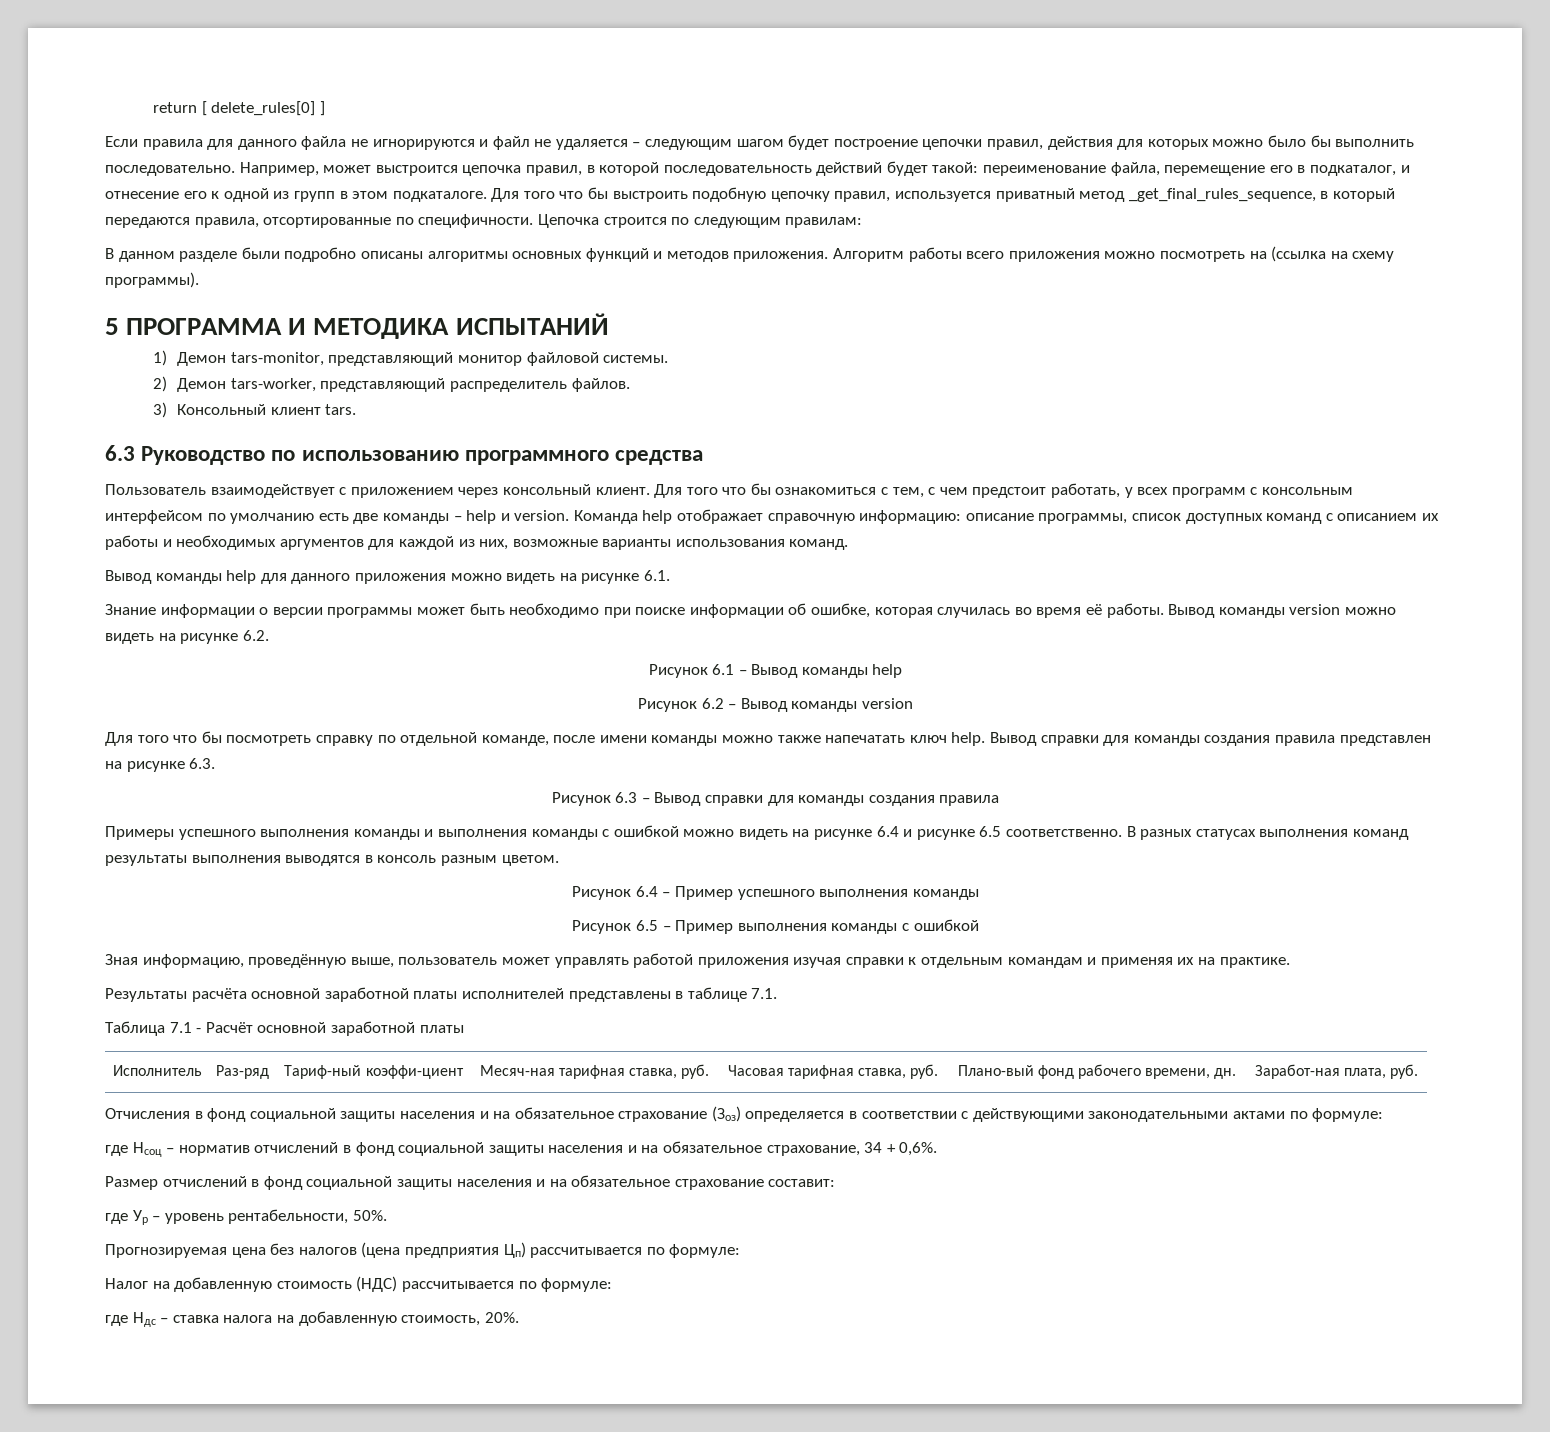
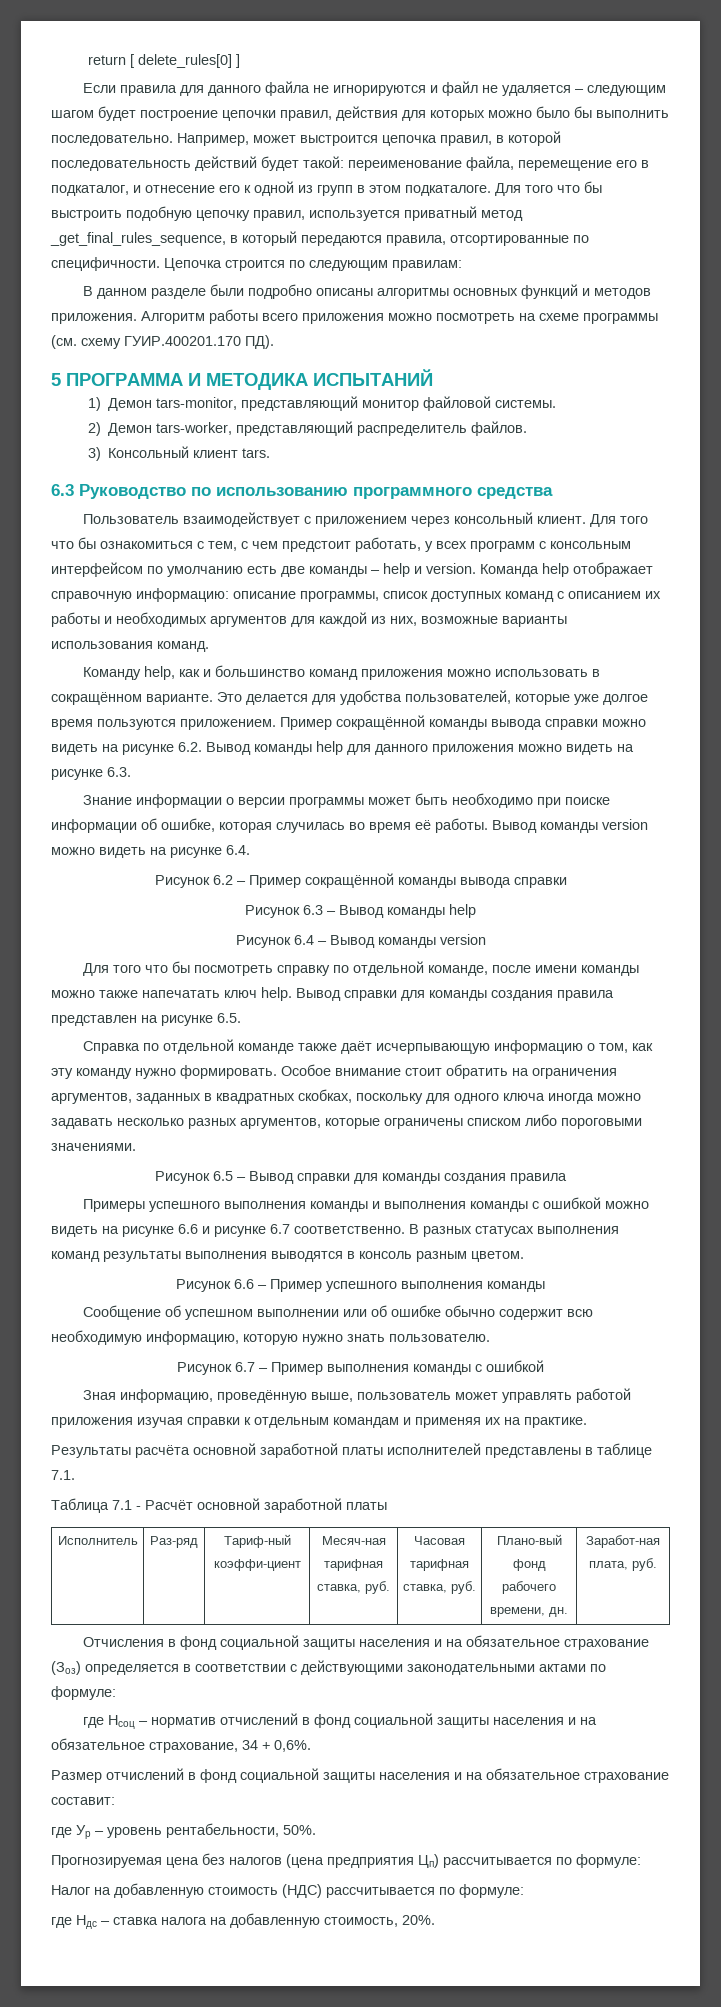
- Алгоритм работы всего приложения можно посмотреть на (ссылка на схему программы).
+ Алгоритм работы всего приложения можно посмотреть на схеме программы (см. схему ГУИР.400201.170 ПД).
- Вывод команды help для данного приложения можно видеть на рисунке 6.1.
+ Команду help, как и большинство команд приложения можно использовать в сокращённом варианте. Это делается для удобства пользователей, которые уже долгое время пользуются приложением. Пример сокращённой команды вывода справки можно видеть на рисунке 6.2. Вывод команды help для данного приложения можно видеть на рисунке 6.3.
- Вывод команды version можно видеть на рисунке 6.2.
- Рисунок 6.1 – Вывод команды help
+ Вывод команды version можно видеть на рисунке 6.4.
+ Рисунок 6.2 – Пример сокращённой команды вывода справки
+ Рисунок 6.3 – Вывод команды help
- Рисунок 6.2 – Вывод команды version
+ Рисунок 6.4 – Вывод команды version
- Вывод справки для команды создания правила представлен на рисунке 6.3.
- Рисунок 6.3 – Вывод справки для команды создания правила
+ Вывод справки для команды создания правила представлен на рисунке 6.5.
+ Справка по отдельной команде также даёт исчерпывающую информацию о том, как эту команду нужно формировать. Особое внимание стоит обратить на ограничения аргументов, заданных в квадратных скобках, поскольку для одного ключа иногда можно задавать несколько разных аргументов, которые ограничены списком либо пороговыми значениями.
+ Рисунок 6.5 – Вывод справки для команды создания правила
- Примеры успешного выполнения команды и выполнения команды с ошибкой можно видеть на рисунке 6.4 и рисунке 6.5 соответственно.
+ Примеры успешного выполнения команды и выполнения команды с ошибкой можно видеть на рисунке 6.6 и рисунке 6.7 соответственно.
- Рисунок 6.4 – Пример успешного выполнения команды
+ Рисунок 6.6 – Пример успешного выполнения команды
- Рисунок 6.5 – Пример выполнения команды с ошибкой
+ Сообщение об успешном выполнении или об ошибке обычно содержит всю необходимую информацию, которую нужно знать пользователю.
+ Рисунок 6.7 – Пример выполнения команды с ошибкой

